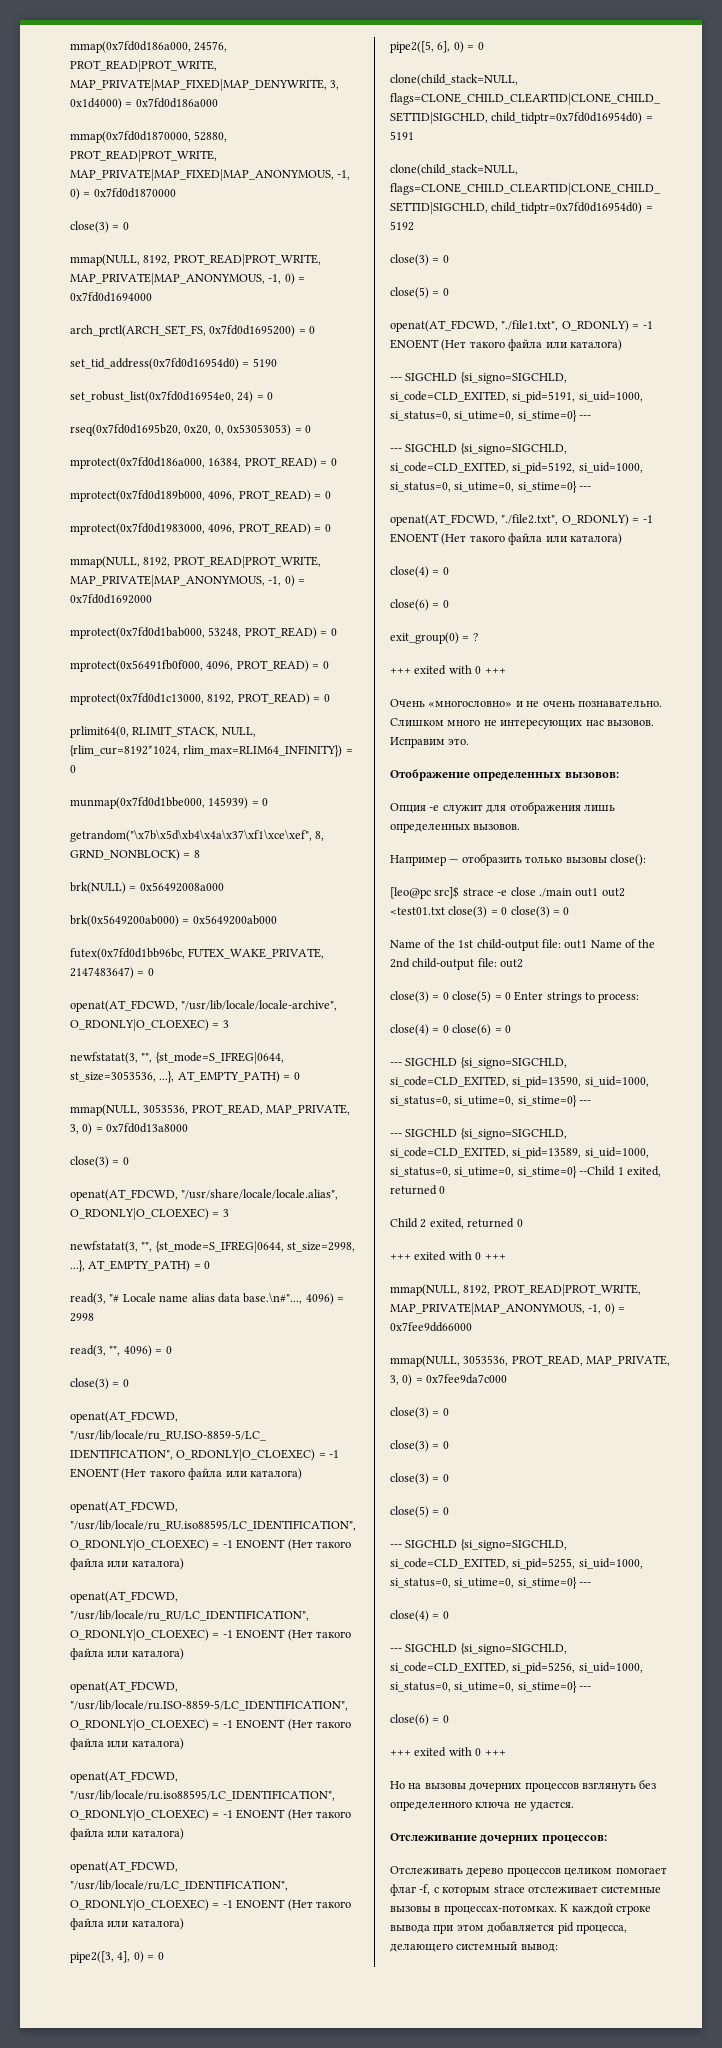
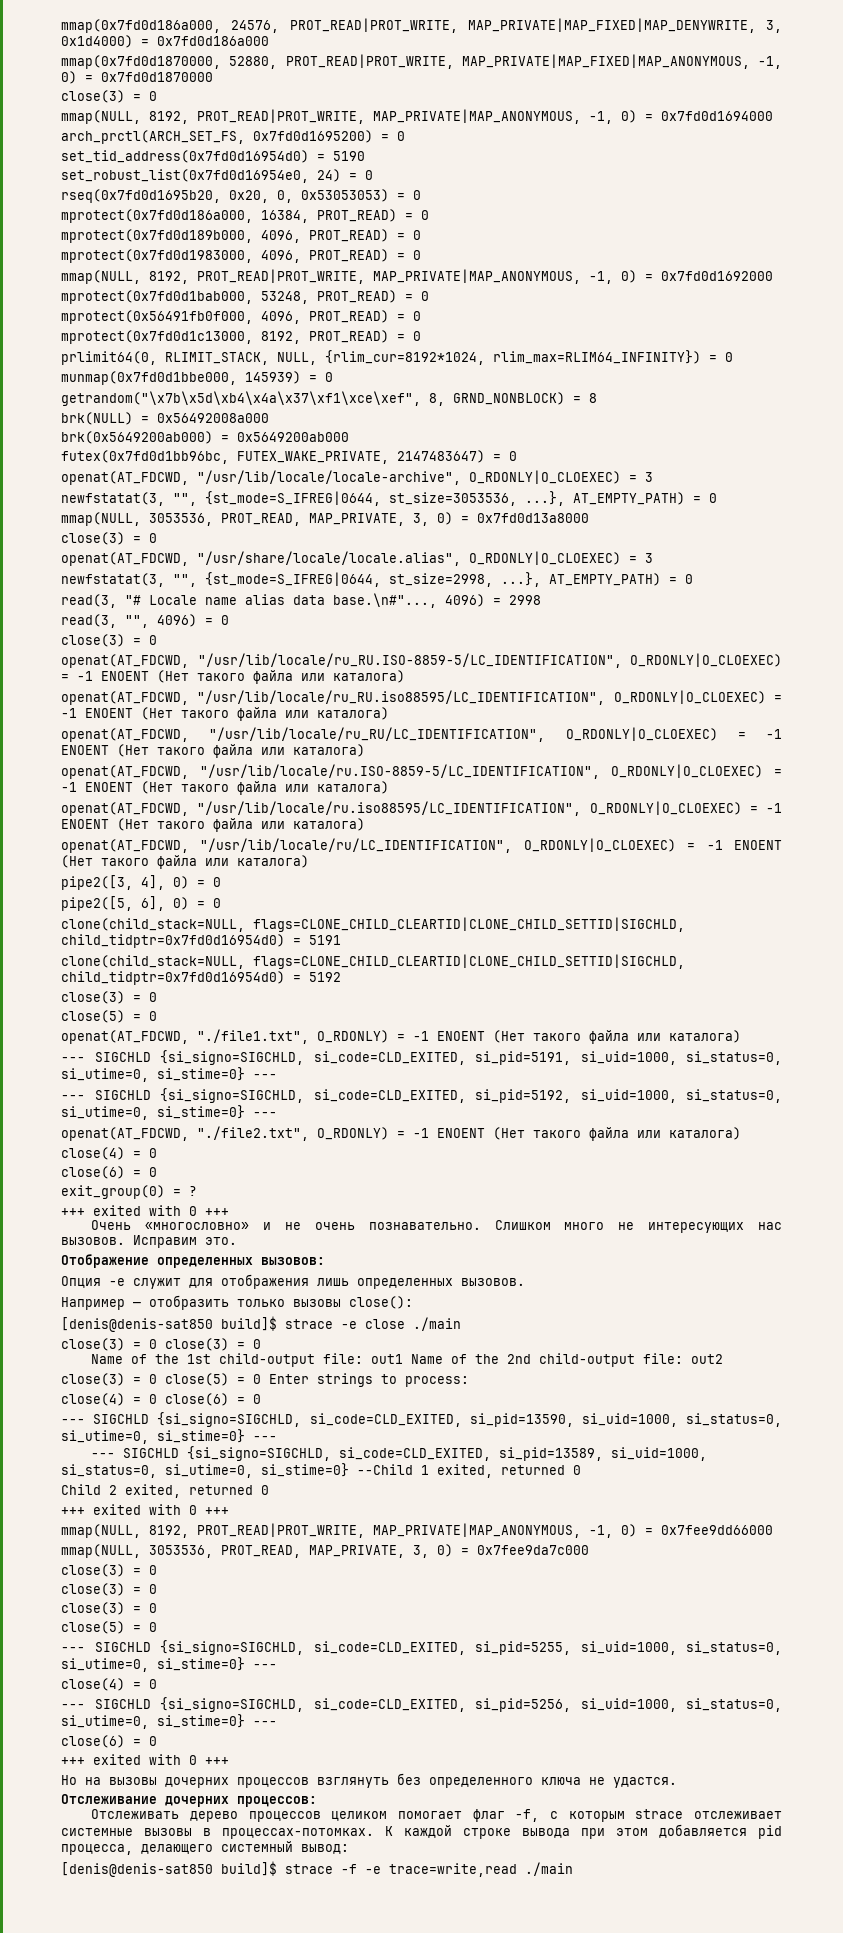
- [leo@pc src]$ strace -e close ./main out1 out2 <test01.txt close(3) = 0 close(3) = 0
+ [denis@denis-sat850 build]$ strace -e close ./main
+ close(3) = 0 close(3) = 0
+ [denis@denis-sat850 build]$ strace -f -e trace=write,read ./main

